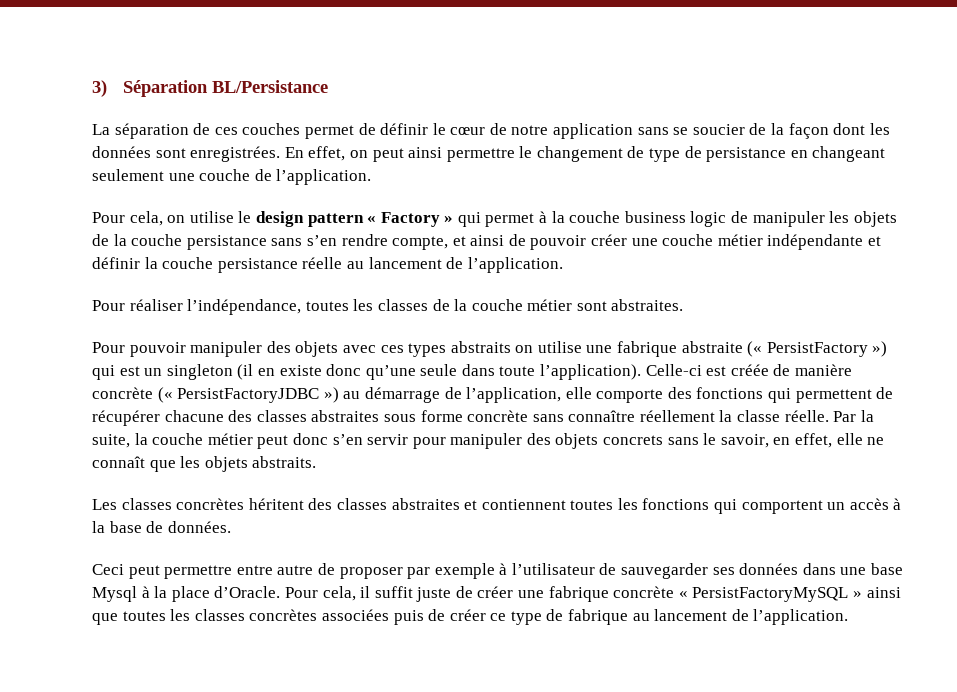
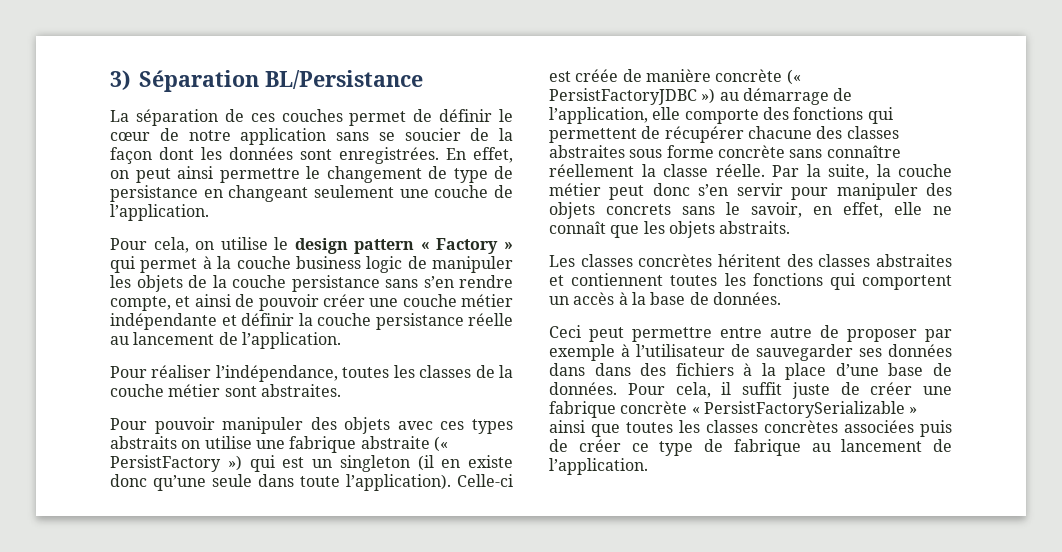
- Ceci peut permettre entre autre de proposer par exemple à l’utilisateur de sauvegarder ses données dans une base Mysql à la place d’Oracle.
+ Ceci peut permettre entre autre de proposer par exemple à l’utilisateur de sauvegarder ses données dans dans des fichiers à la place d’une base de données.
- Pour cela, il suffit juste de créer une fabrique concrète « PersistFactoryMySQL » ainsi que toutes les classes concrètes associées puis de créer ce type de fabrique au lancement de l’application.
+ Pour cela, il suffit juste de créer une fabrique concrète « PersistFactorySerializable » ainsi que toutes les classes concrètes associées puis de créer ce type de fabrique au lancement de l’application.

